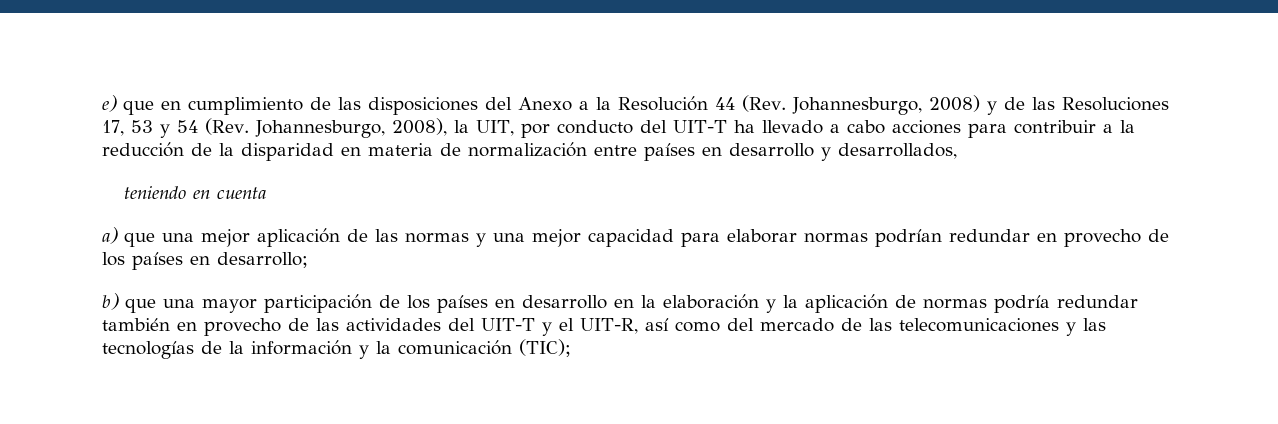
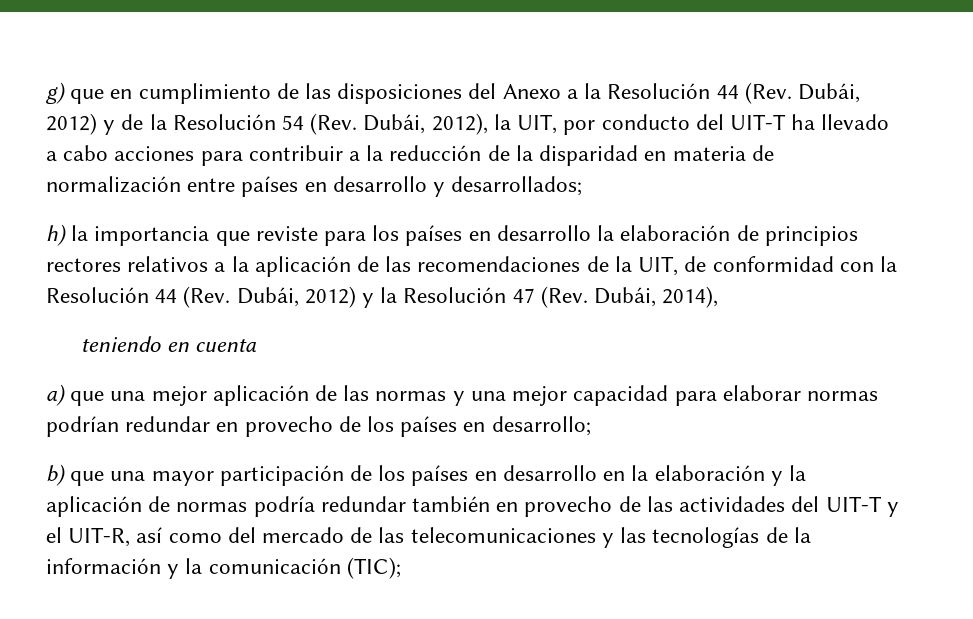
- e) que en cumplimiento de las disposiciones del Anexo a la Resolución 44 (Rev. Johannesburgo, 2008) y de las Resoluciones 17, 53 y 54 (Rev. Johannesburgo, 2008), la UIT, por conducto del UIT-T ha llevado a cabo acciones para contribuir a la reducción de la disparidad en materia de normalización entre países en desarrollo y desarrollados,
+ g) que en cumplimiento de las disposiciones del Anexo a la Resolución 44 (Rev. Dubái, 2012) y de la Resolución 54 (Rev. Dubái, 2012), la UIT, por conducto del UIT-T ha llevado a cabo acciones para contribuir a la reducción de la disparidad en materia de normalización entre países en desarrollo y desarrollados;
+ h) la importancia que reviste para los países en desarrollo la elaboración de principios rectores relativos a la aplicación de las recomendaciones de la UIT, de conformidad con la Resolución 44 (Rev. Dubái, 2012) y la Resolución 47 (Rev. Dubái, 2014),

